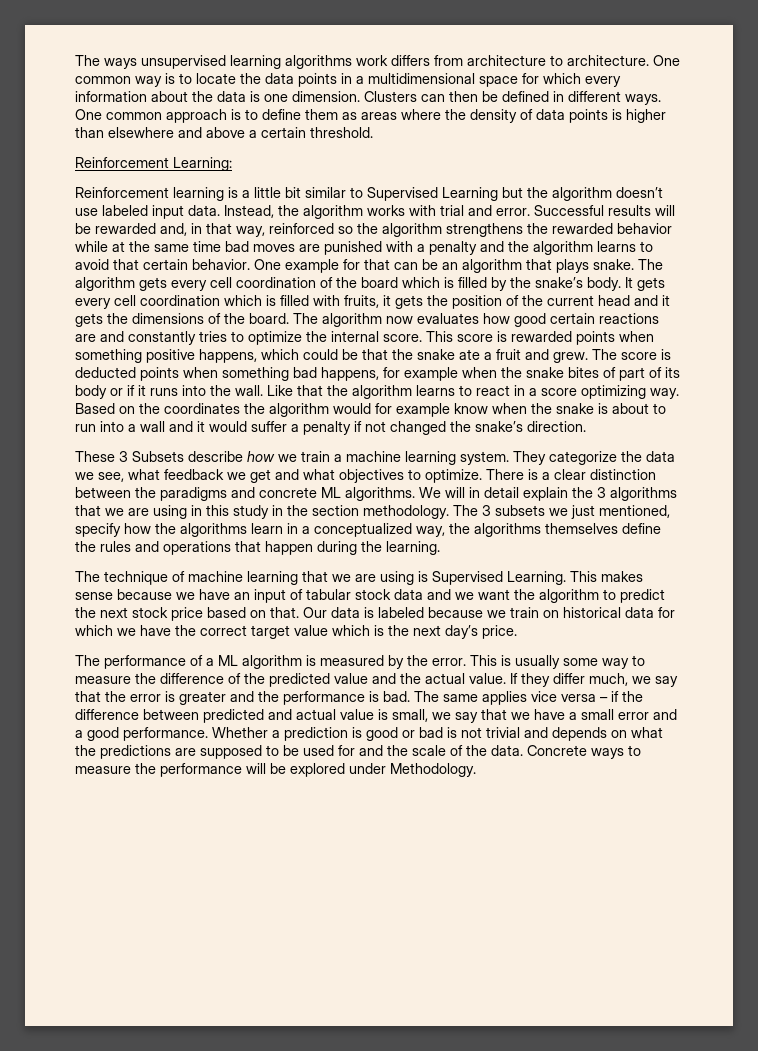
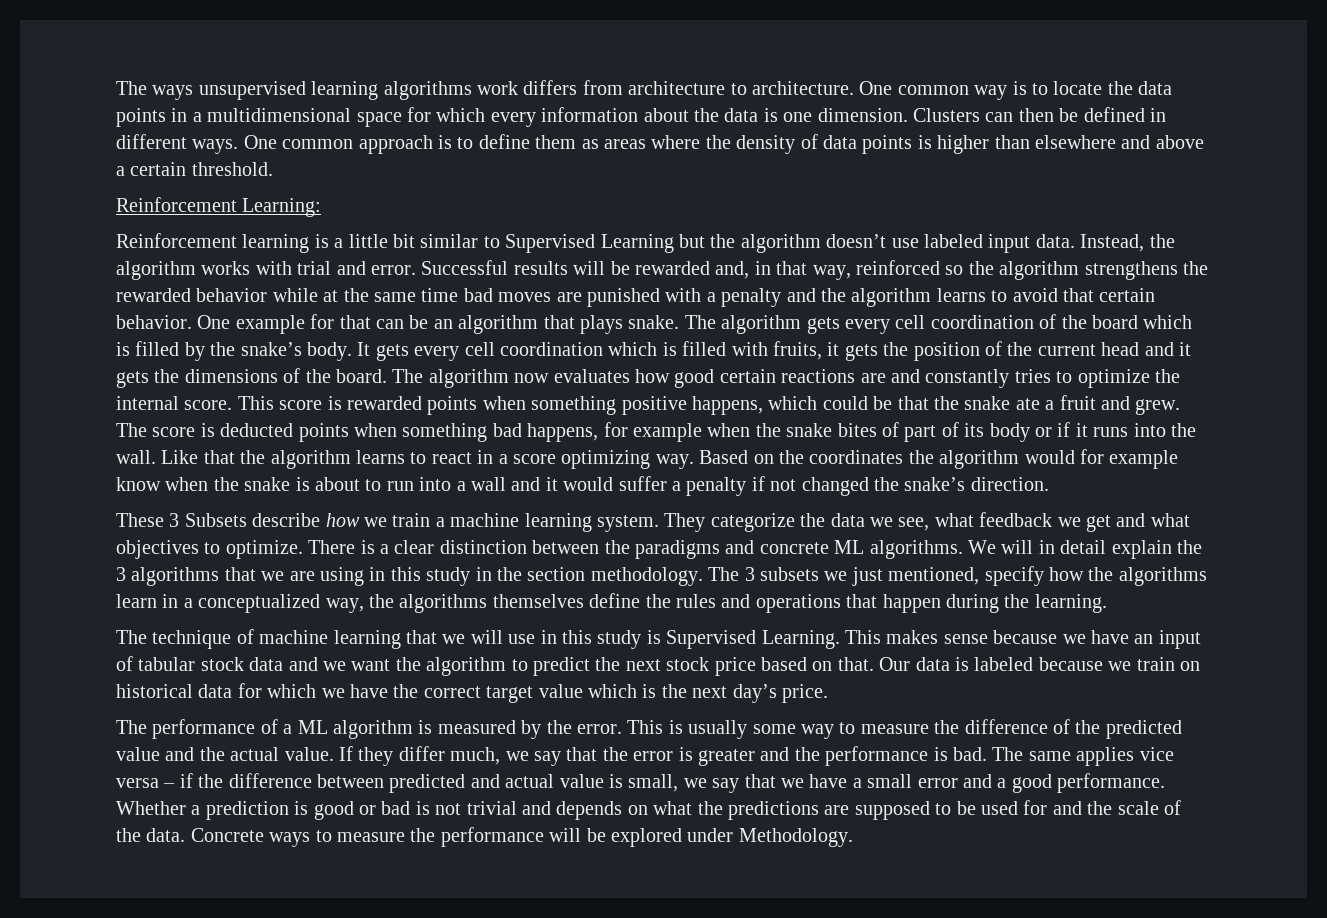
- The technique of machine learning that we are using is Supervised Learning.
+ The technique of machine learning that we will use in this study is Supervised Learning.

